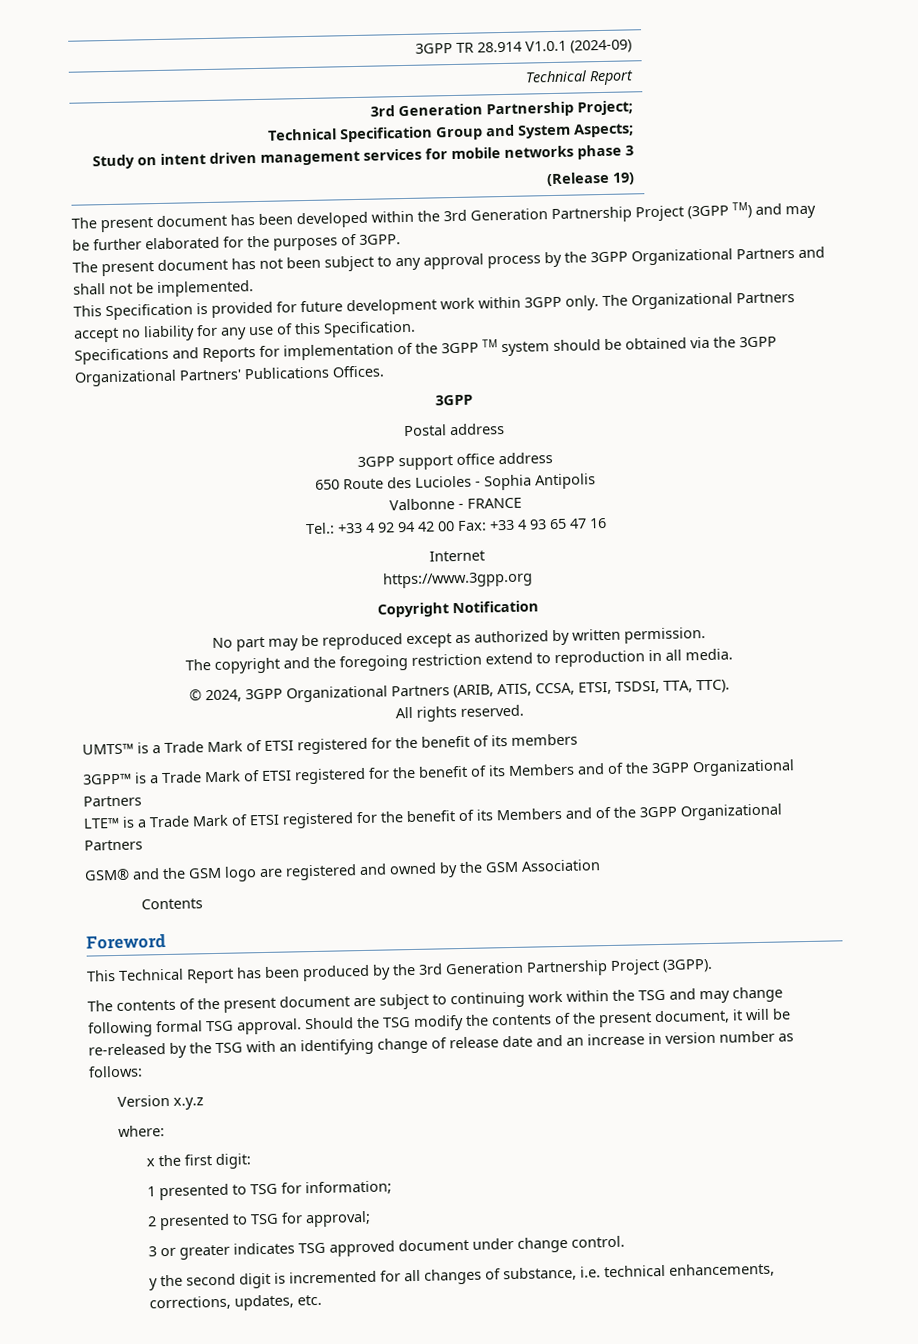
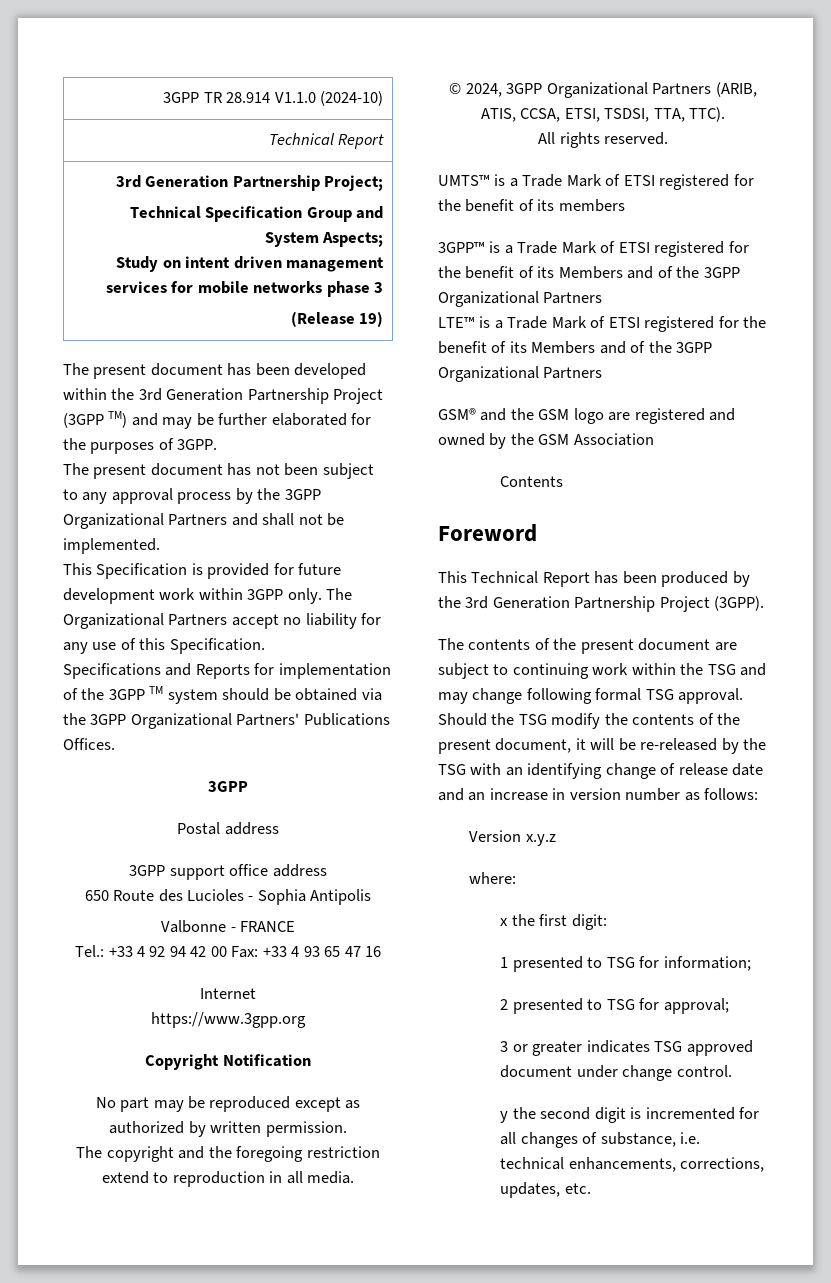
- 3GPP TR 28.914 V1.0.1 (2024-09)
+ 3GPP TR 28.914 V1.1.0 (2024-10)

